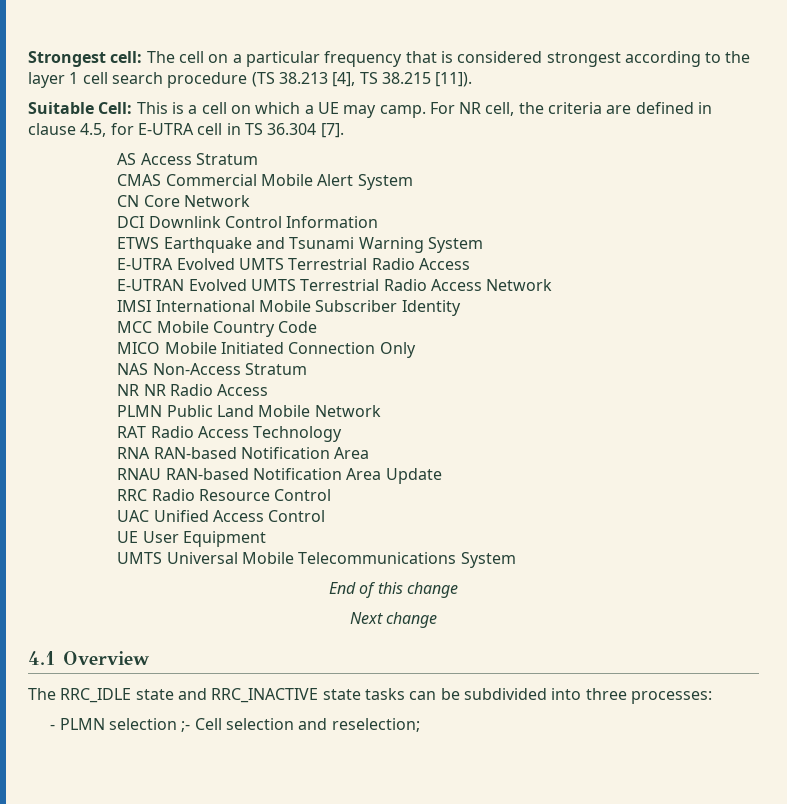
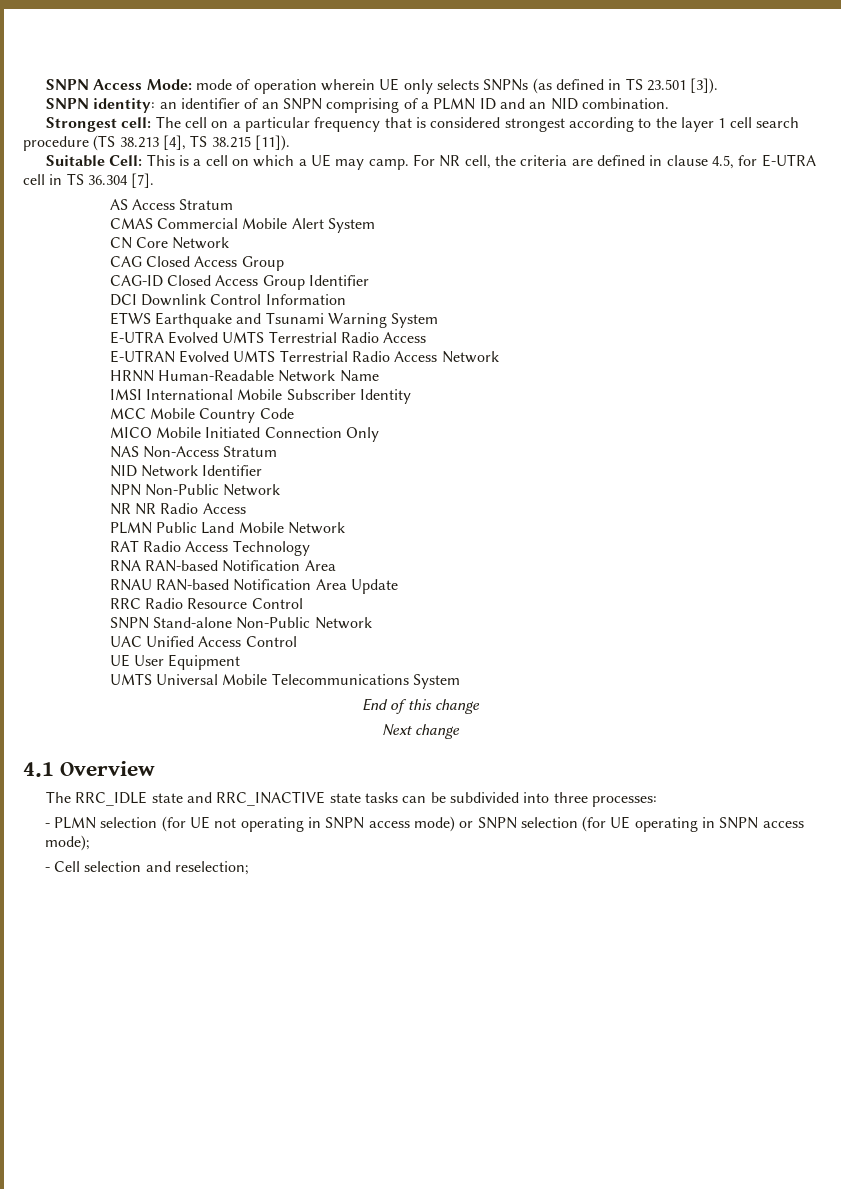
+ SNPN Access Mode: mode of operation wherein UE only selects SNPNs (as defined in TS 23.501 [3]).
+ SNPN identity: an identifier of an SNPN comprising of a PLMN ID and an NID combination.
+ CAG Closed Access Group
+ CAG-ID Closed Access Group Identifier
+ HRNN Human-Readable Network Name
+ NID Network Identifier
+ NPN Non-Public Network
+ SNPN Stand-alone Non-Public Network
- - PLMN selection ;- Cell selection and reselection;
+ - PLMN selection (for UE not operating in SNPN access mode) or SNPN selection (for UE operating in SNPN access mode);
+ - Cell selection and reselection;

